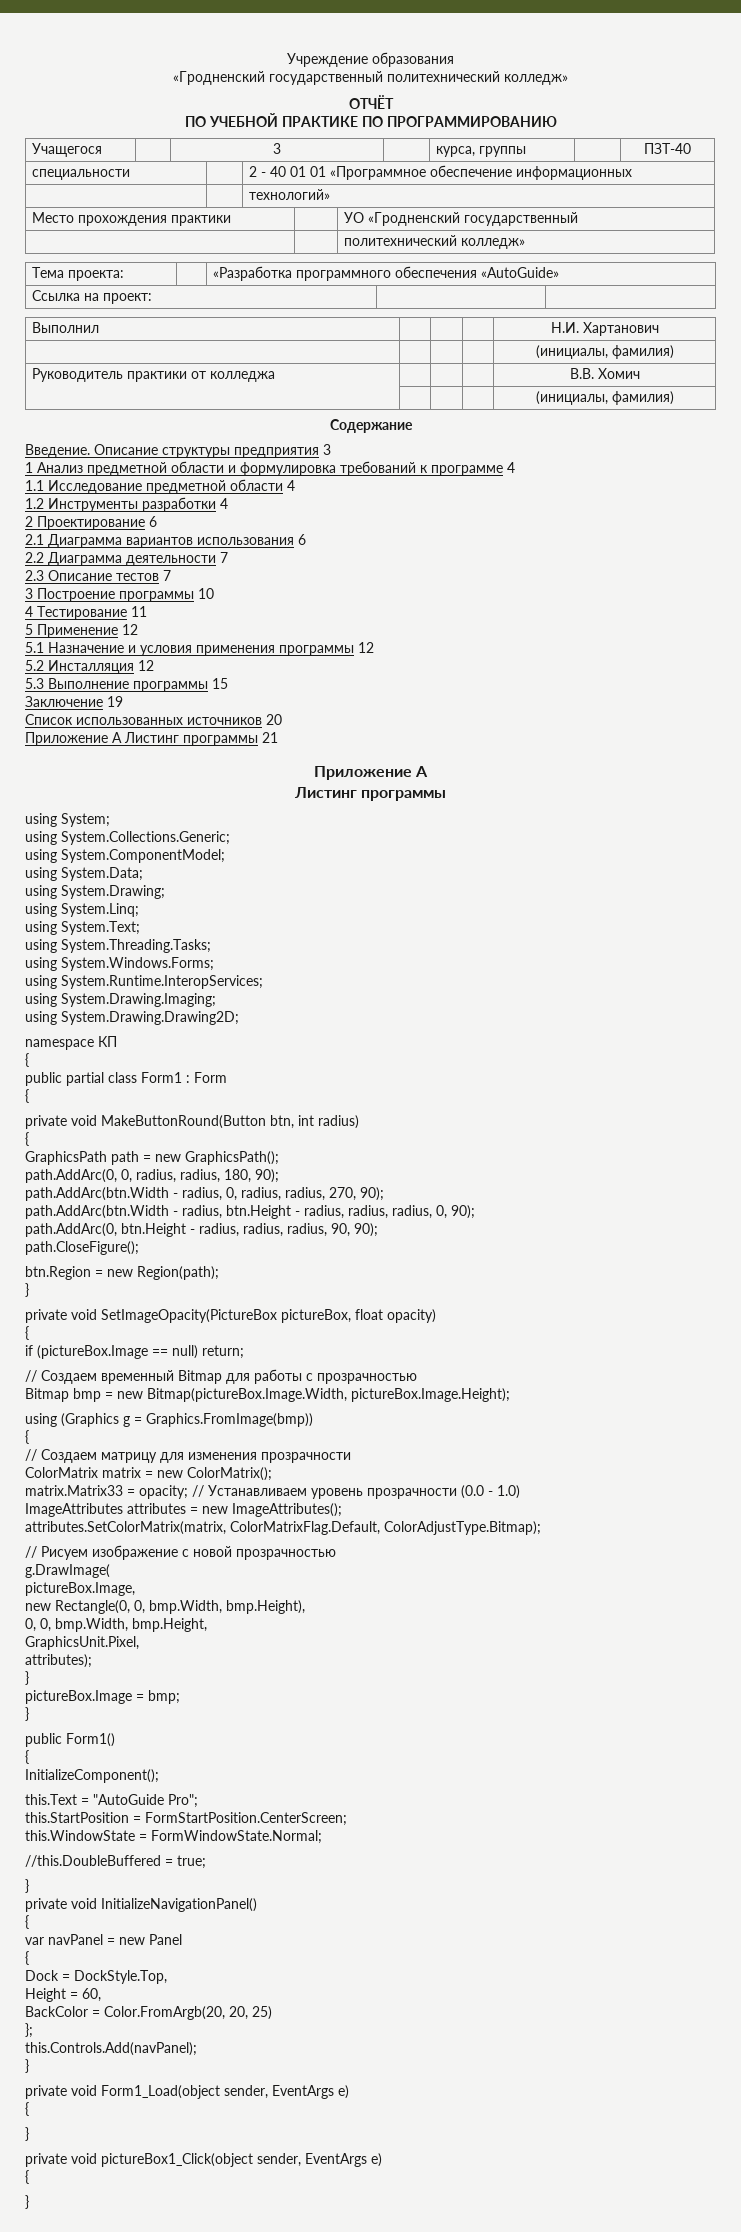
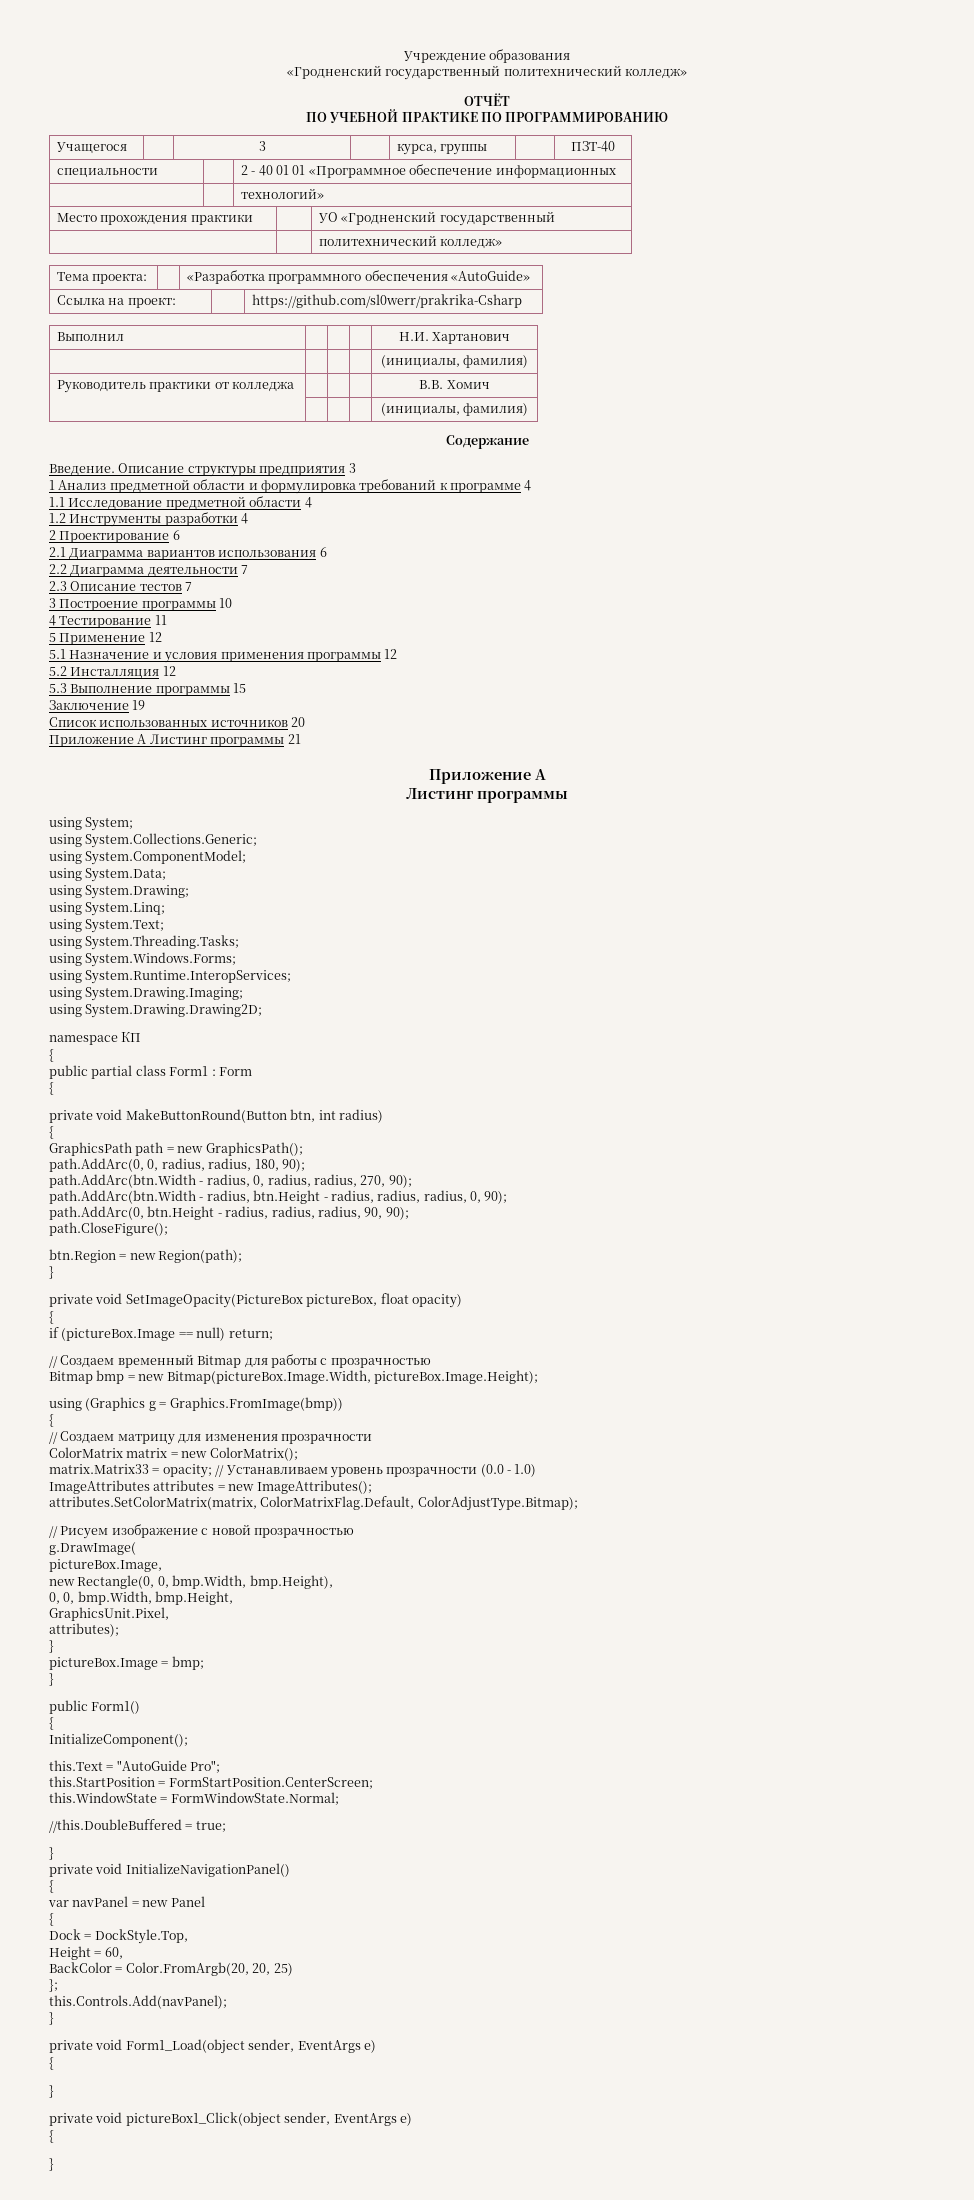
- Ссылка на проект: | |
+ Ссылка на проект: | | https://github.com/sl0werr/prakrika-Csharp

